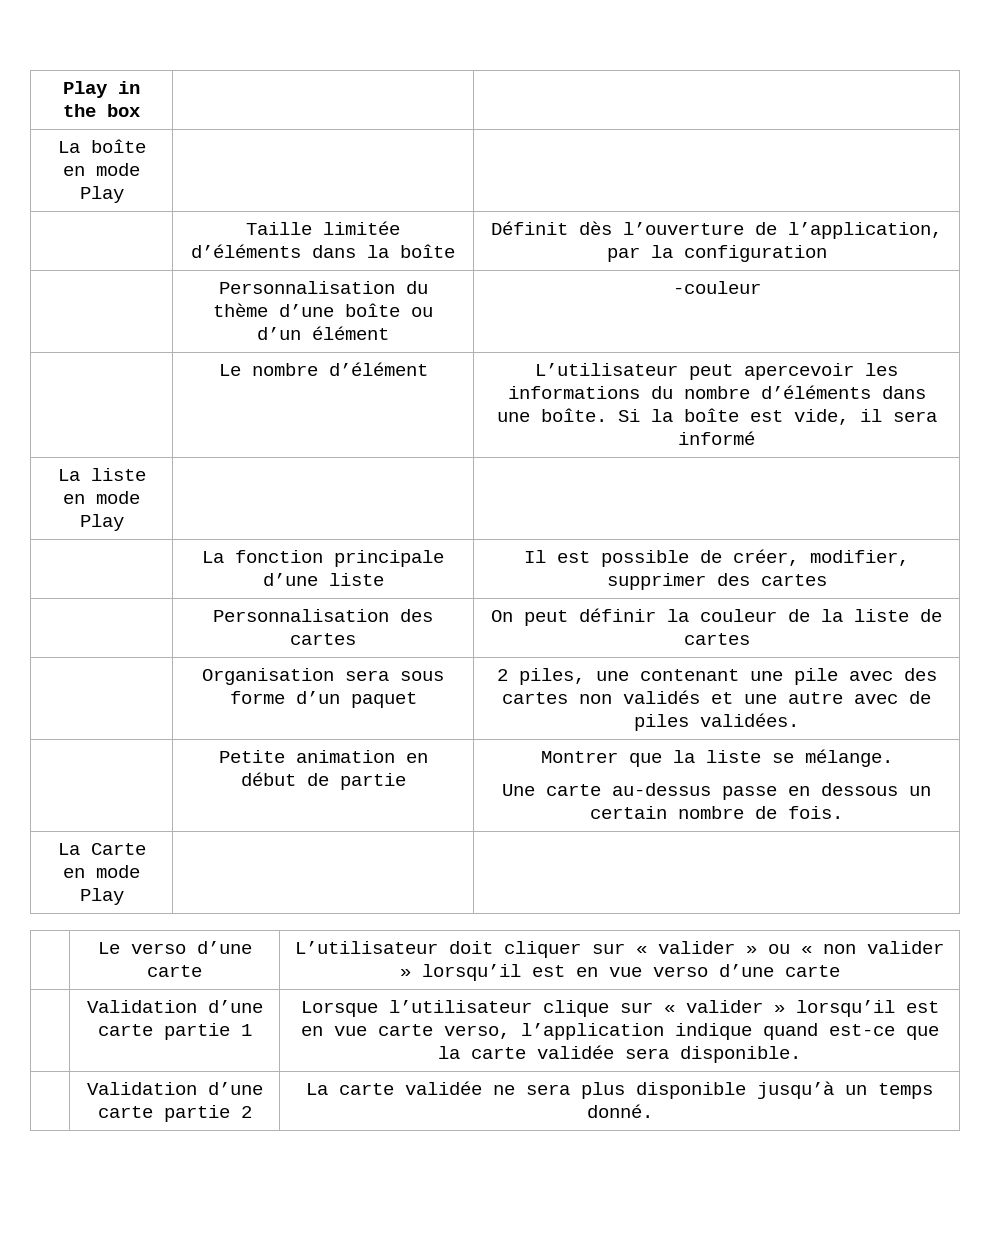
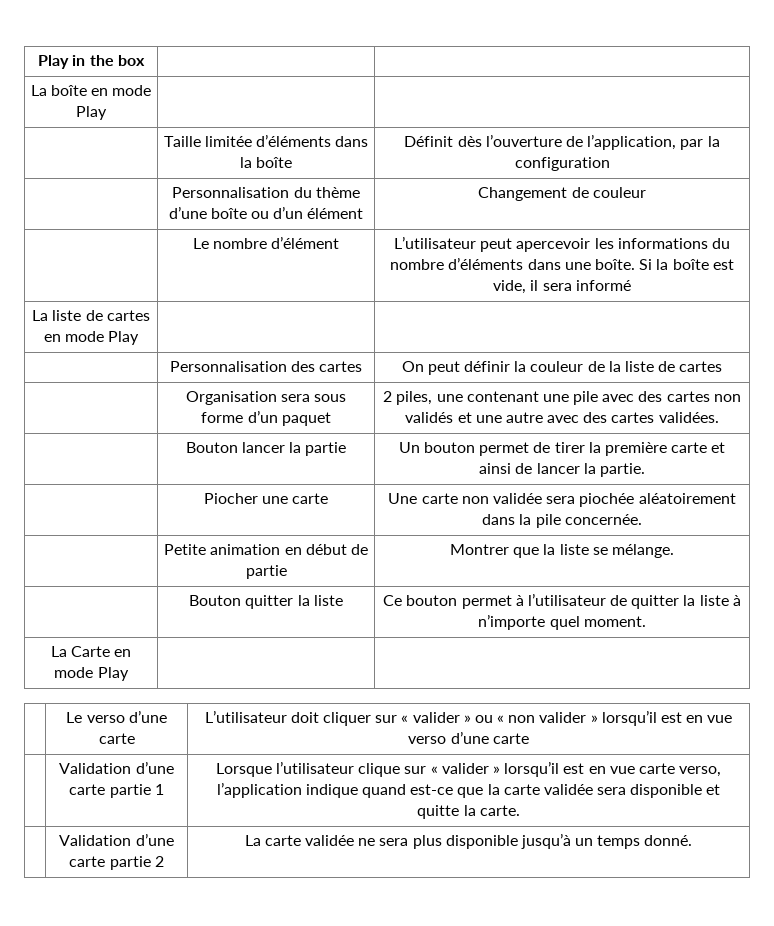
- | Personnalisation du thème d’une boîte ou d’un élément | -couleur
+ | Personnalisation du thème d’une boîte ou d’un élément | Changement de couleur
- La liste en mode Play | |
- | La fonction principale d’une liste | Il est possible de créer, modifier, supprimer des cartes
+ La liste de cartes en mode Play | |
- | Organisation sera sous forme d’un paquet | 2 piles, une contenant une pile avec des cartes non validés et une autre avec de piles validées.
+ | Organisation sera sous forme d’un paquet | 2 piles, une contenant une pile avec des cartes non validés et une autre avec des cartes validées.
+ | Bouton lancer la partie | Un bouton permet de tirer la première carte et ainsi de lancer la partie.
+ | Piocher une carte | Une carte non validée sera piochée aléatoirement dans la pile concernée.
  | Petite animation en début de partie | Montrer que la liste se mélange.
- Une carte au-dessus passe en dessous un certain nombre de fois.
+ | Bouton quitter la liste | Ce bouton permet à l’utilisateur de quitter la liste à n’importe quel moment.
- | Validation d’une carte partie 1 | Lorsque l’utilisateur clique sur « valider » lorsqu’il est en vue carte verso, l’application indique quand est-ce que la carte validée sera disponible.
+ | Validation d’une carte partie 1 | Lorsque l’utilisateur clique sur « valider » lorsqu’il est en vue carte verso, l’application indique quand est-ce que la carte validée sera disponible et quitte la carte.

